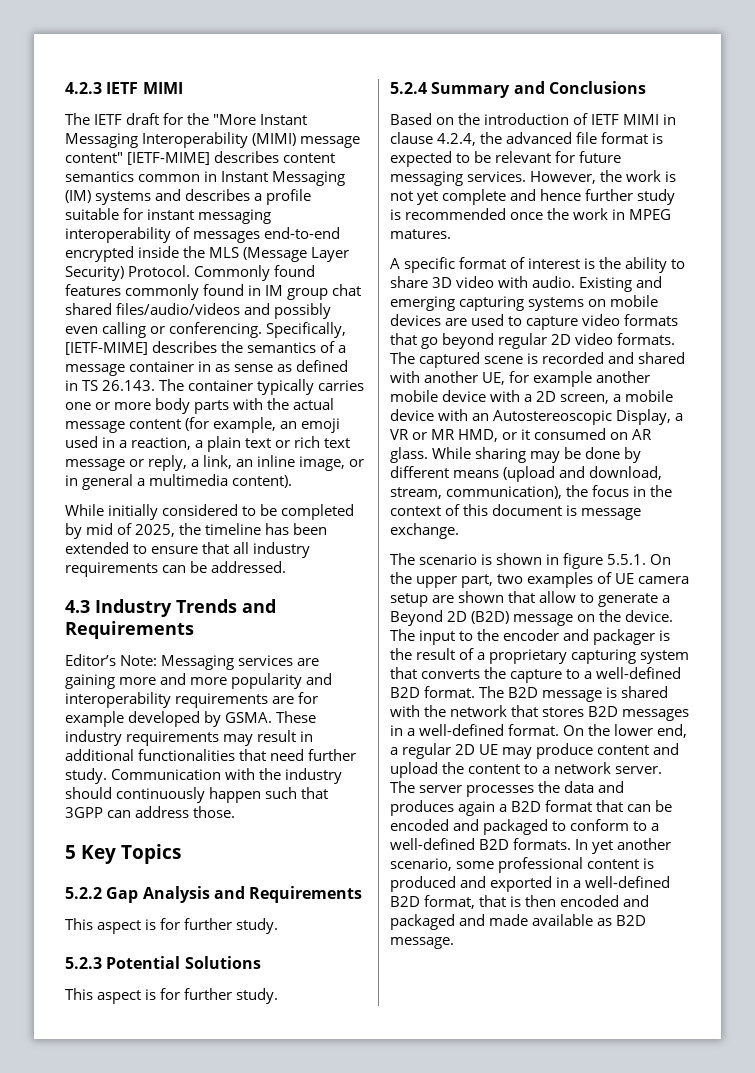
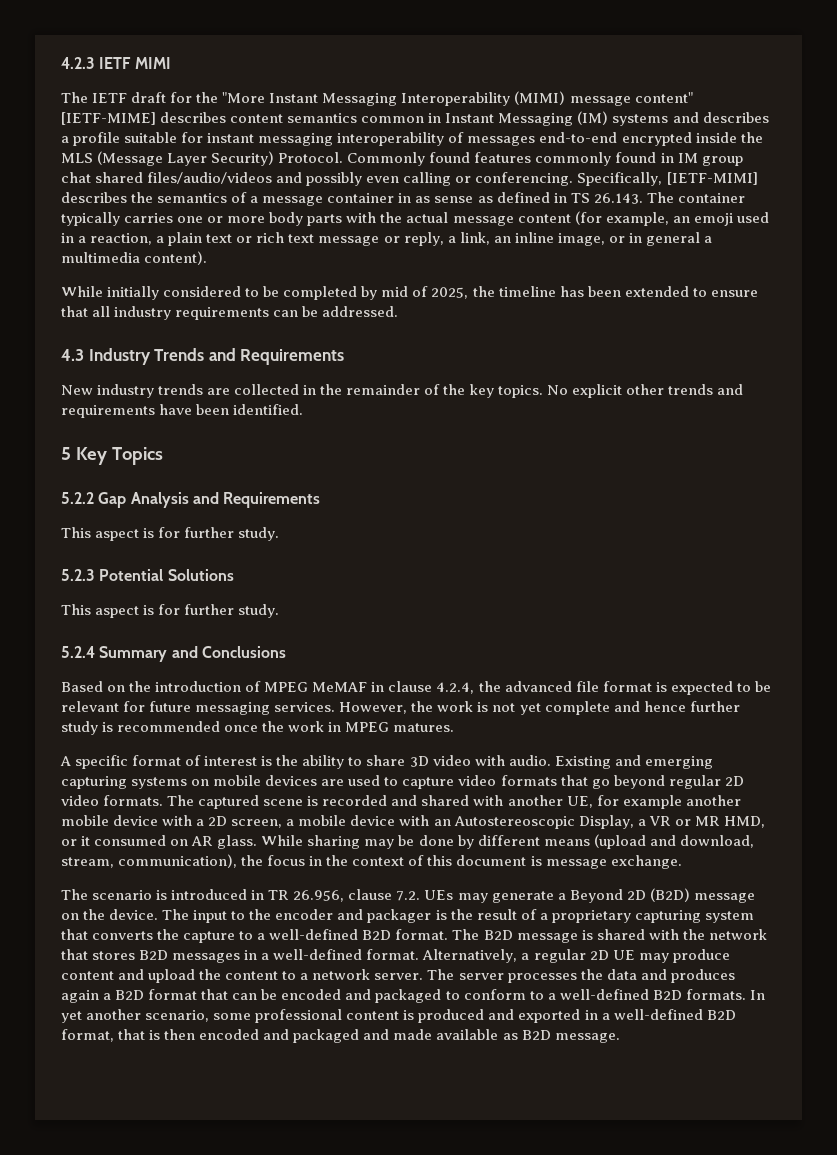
- Specifically, [IETF-MIME] describes the semantics of a message container in as sense as defined in TS 26.143. The container typically carries one or more body parts with the actual message content (for example, an emoji used in a reaction, a plain text or rich text message or reply, a link, an inline image, or in general a multimedia content).
+ Specifically, [IETF-MIMI] describes the semantics of a message container in as sense as defined in TS 26.143. The container typically carries one or more body parts with the actual message content (for example, an emoji used in a reaction, a plain text or rich text message or reply, a link, an inline image, or in general a multimedia content).
- Editor’s Note: Messaging services are gaining more and more popularity and interoperability requirements are for example developed by GSMA. These industry requirements may result in additional functionalities that need further study. Communication with the industry should continuously happen such that 3GPP can address those.
+ New industry trends are collected in the remainder of the key topics. No explicit other trends and requirements have been identified.
- Based on the introduction of IETF MIMI in clause 4.2.4, the advanced file format is expected to be relevant for future messaging services.
+ Based on the introduction of MPEG MeMAF in clause 4.2.4, the advanced file format is expected to be relevant for future messaging services.
- The scenario is shown in figure 5.5.1. On the upper part, two examples of UE camera setup are shown that allow to generate a Beyond 2D (B2D) message on the device.
+ The scenario is introduced in TR 26.956, clause 7.2. UEs may generate a Beyond 2D (B2D) message on the device.
- On the lower end, a regular 2D UE may produce content and upload the content to a network server.
+ Alternatively, a regular 2D UE may produce content and upload the content to a network server.

